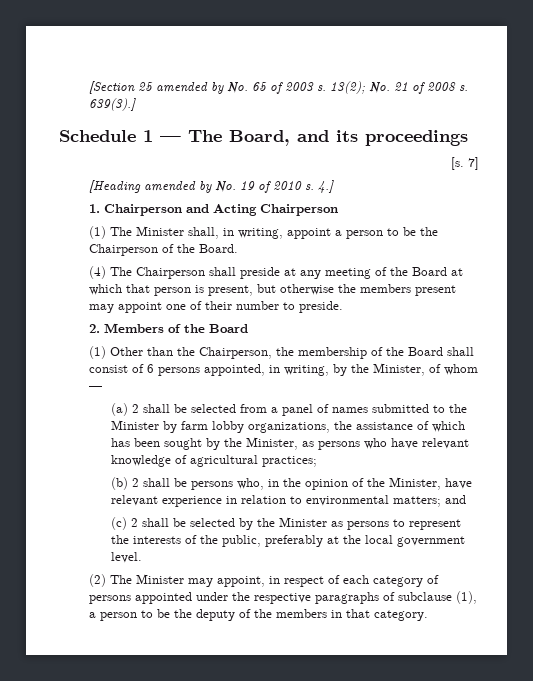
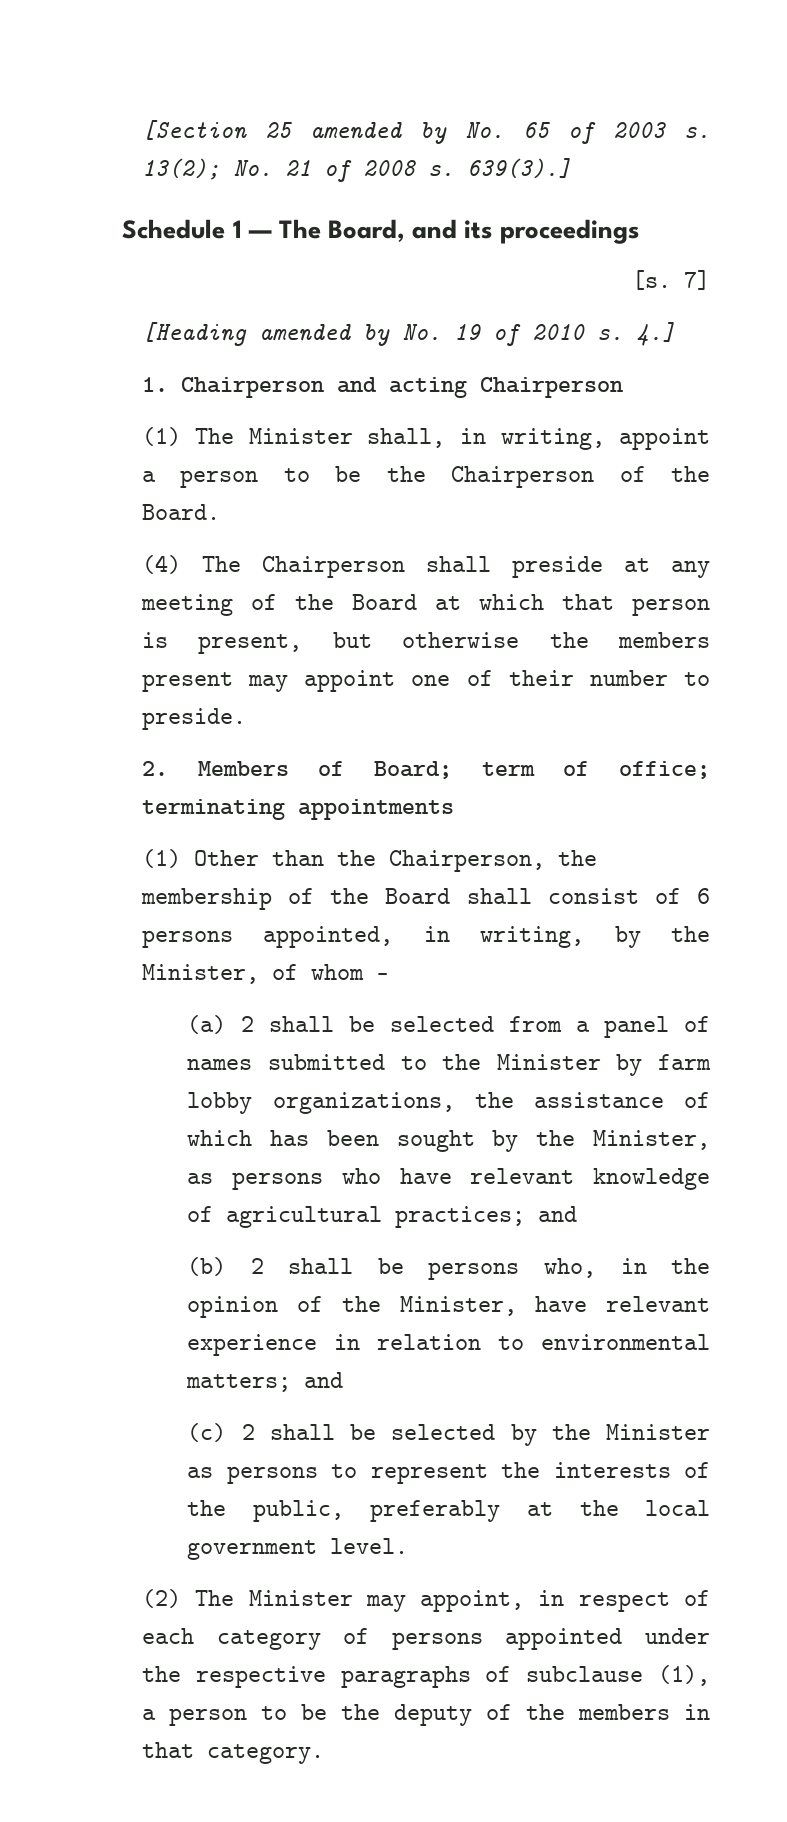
- 1. Chairperson and Acting Chairperson
+ 1. Chairperson and acting Chairperson
- 2. Members of the Board
+ 2. Members of Board; term of office; terminating appointments
- (a) 2 shall be selected from a panel of names submitted to the Minister by farm lobby organizations, the assistance of which has been sought by the Minister, as persons who have relevant knowledge of agricultural practices;
+ (a) 2 shall be selected from a panel of names submitted to the Minister by farm lobby organizations, the assistance of which has been sought by the Minister, as persons who have relevant knowledge of agricultural practices; and

